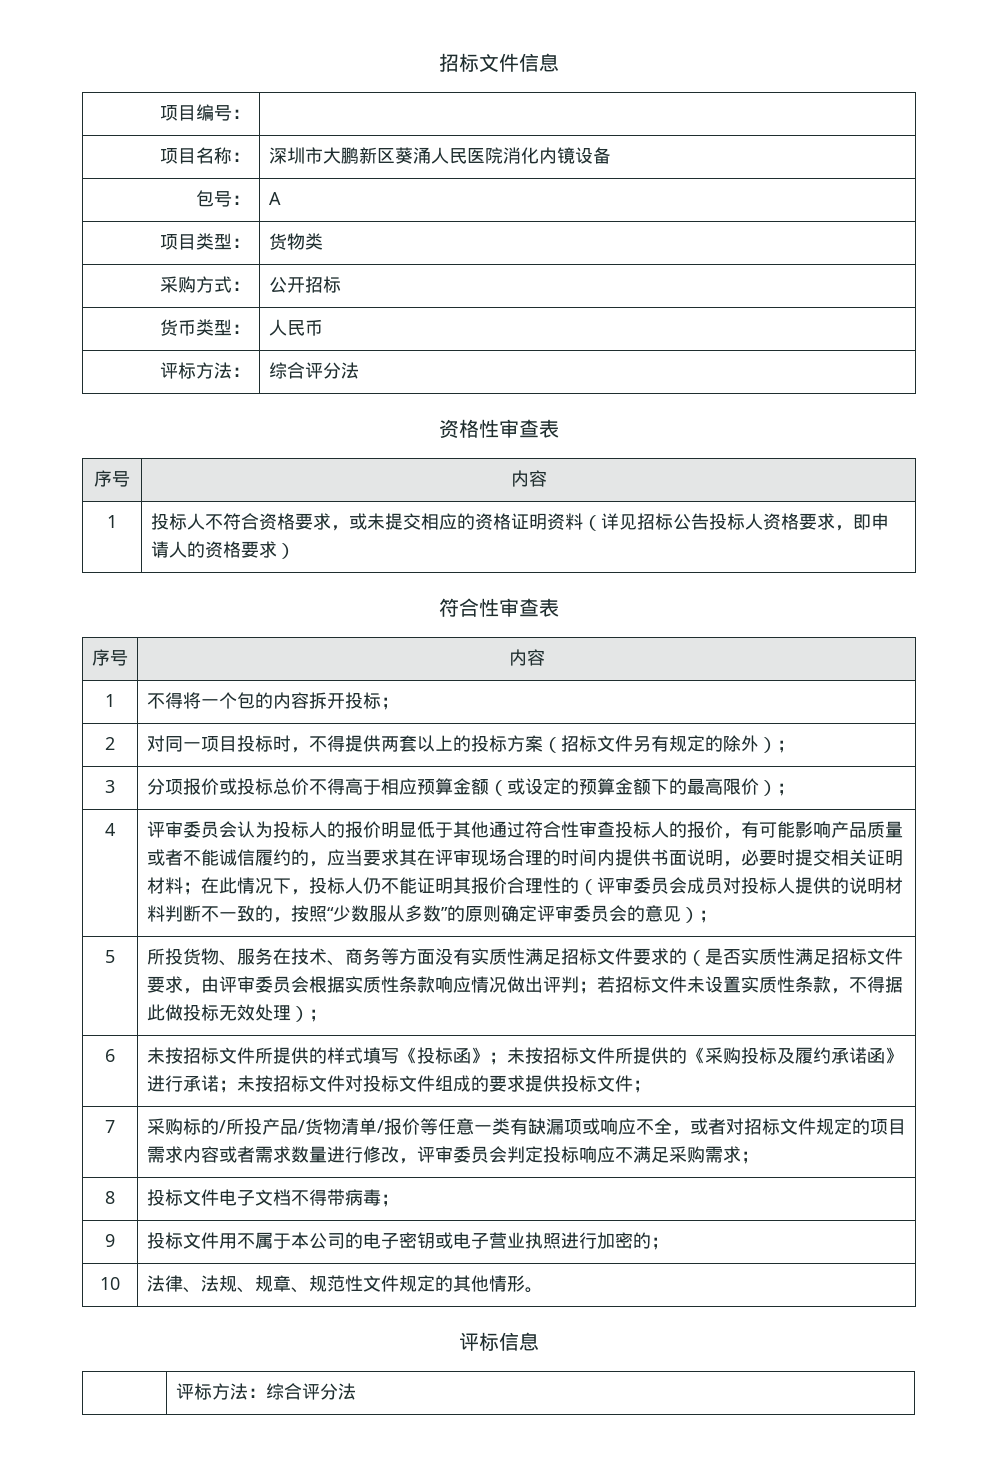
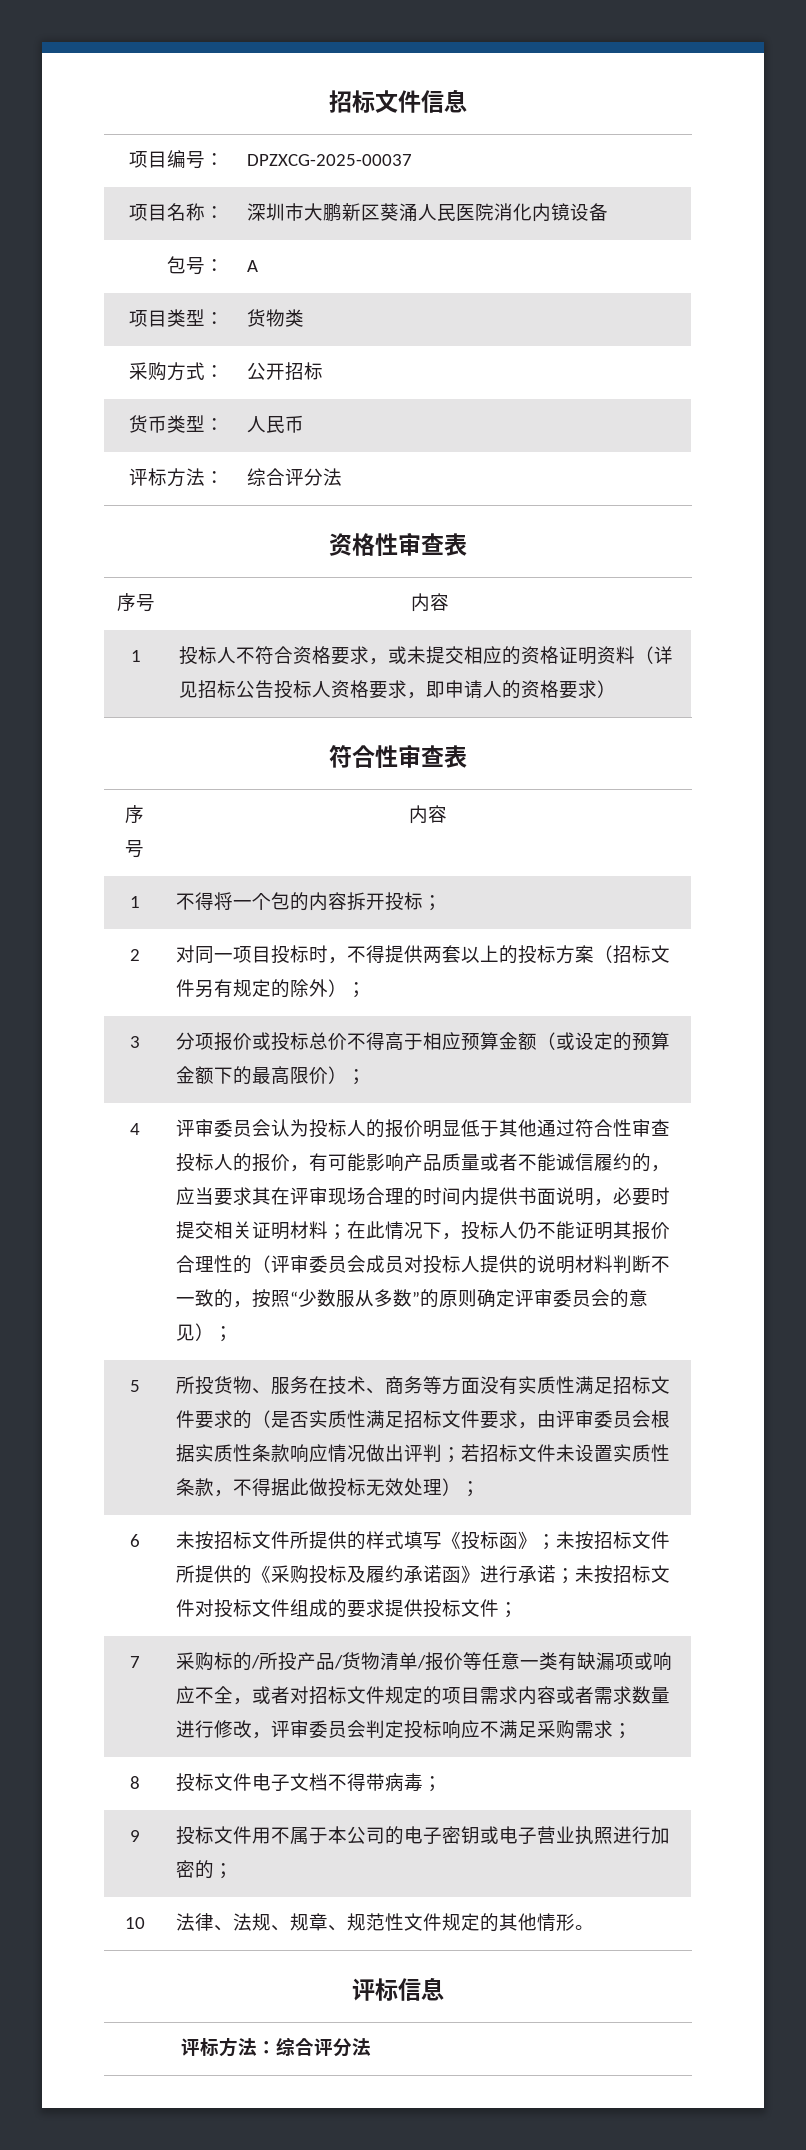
- 项目编号： |
+ 项目编号： | DPZXCG-2025-00037

